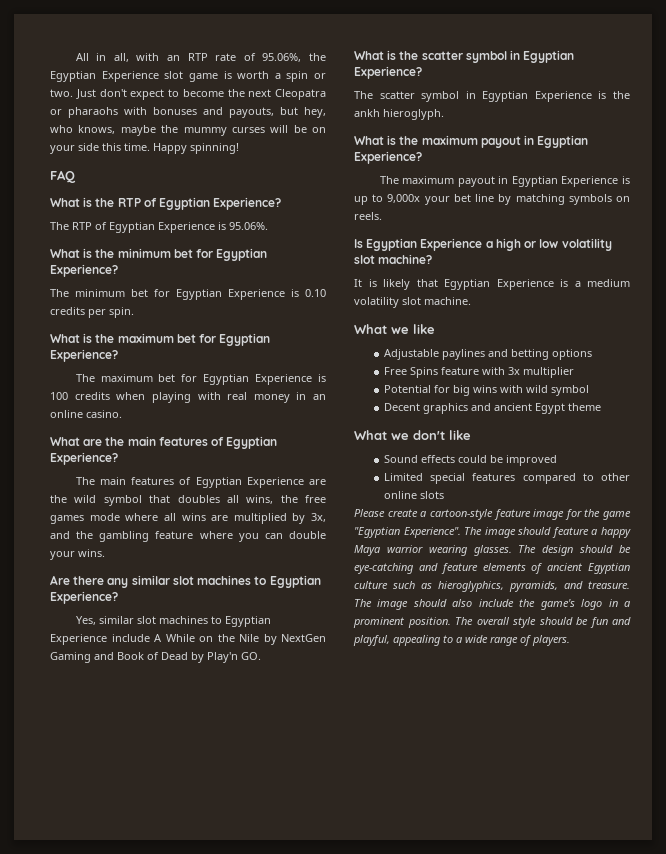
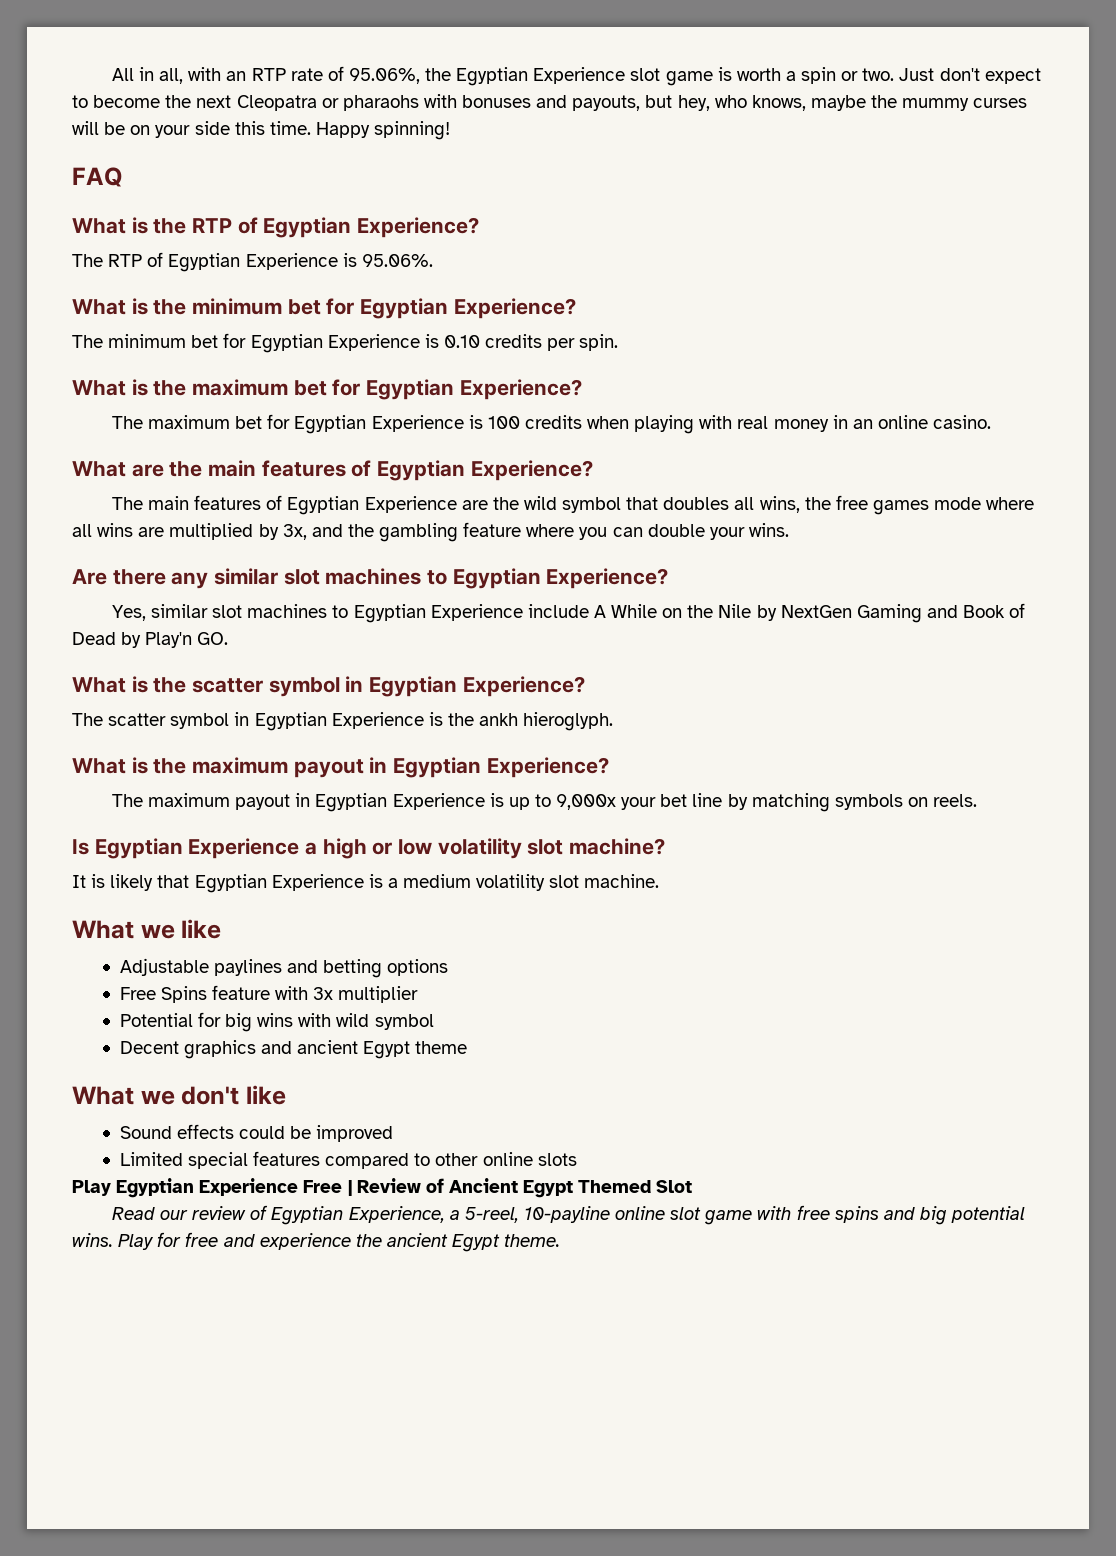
- Please create a cartoon-style feature image for the game "Egyptian Experience". The image should feature a happy Maya warrior wearing glasses. The design should be eye-catching and feature elements of ancient Egyptian culture such as hieroglyphics, pyramids, and treasure. The image should also include the game's logo in a prominent position. The overall style should be fun and playful, appealing to a wide range of players.
+ Play Egyptian Experience Free | Review of Ancient Egypt Themed Slot
+ Read our review of Egyptian Experience, a 5-reel, 10-payline online slot game with free spins and big potential wins. Play for free and experience the ancient Egypt theme.

